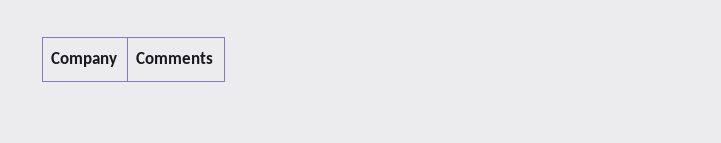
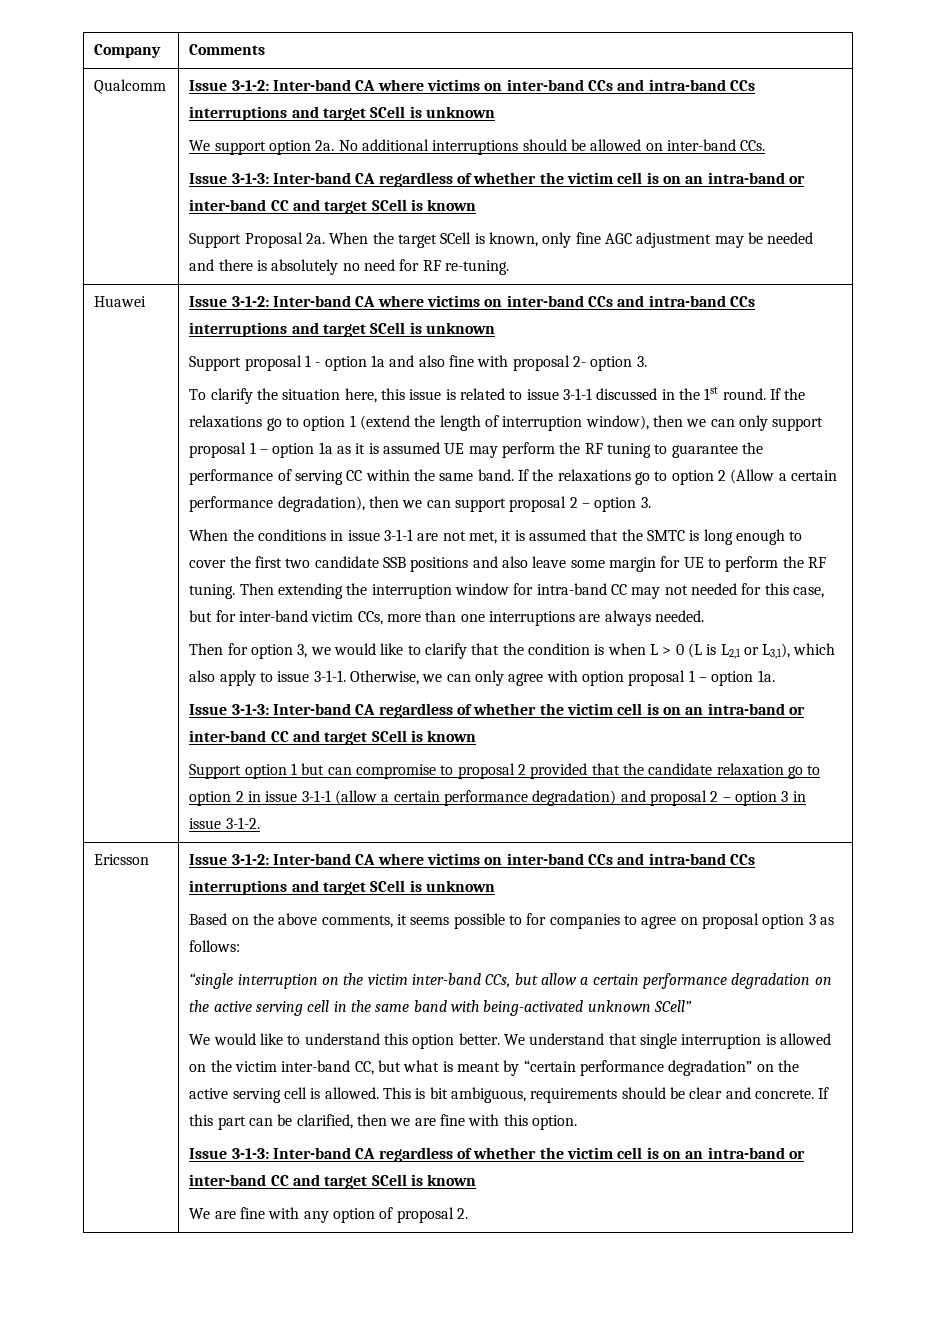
+ Qualcomm | Issue 3-1-2: Inter-band CA where victims on inter-band CCs and intra-band CCs interruptions and target SCell is unknown
+ We support option 2a. No additional interruptions should be allowed on inter-band CCs.
+ Issue 3-1-3: Inter-band CA regardless of whether the victim cell is on an intra-band or inter-band CC and target SCell is known
+ Support Proposal 2a. When the target SCell is known, only fine AGC adjustment may be needed and there is absolutely no need for RF re-tuning.
+ Huawei | Issue 3-1-2: Inter-band CA where victims on inter-band CCs and intra-band CCs interruptions and target SCell is unknown
+ Support proposal 1 - option 1a and also fine with proposal 2- option 3.
+ To clarify the situation here, this issue is related to issue 3-1-1 discussed in the 1st round. If the relaxations go to option 1 (extend the length of interruption window), then we can only support proposal 1 – option 1a as it is assumed UE may perform the RF tuning to guarantee the performance of serving CC within the same band. If the relaxations go to option 2 (Allow a certain performance degradation), then we can support proposal 2 – option 3.
+ When the conditions in issue 3-1-1 are not met, it is assumed that the SMTC is long enough to cover the first two candidate SSB positions and also leave some margin for UE to perform the RF tuning. Then extending the interruption window for intra-band CC may not needed for this case, but for inter-band victim CCs, more than one interruptions are always needed.
+ Then for option 3, we would like to clarify that the condition is when L > 0 (L is L2,1 or L3,1), which also apply to issue 3-1-1. Otherwise, we can only agree with option proposal 1 – option 1a.
+ Issue 3-1-3: Inter-band CA regardless of whether the victim cell is on an intra-band or inter-band CC and target SCell is known
+ Support option 1 but can compromise to proposal 2 provided that the candidate relaxation go to option 2 in issue 3-1-1 (allow a certain performance degradation) and proposal 2 – option 3 in issue 3-1-2.
+ Ericsson | Issue 3-1-2: Inter-band CA where victims on inter-band CCs and intra-band CCs interruptions and target SCell is unknown
+ Based on the above comments, it seems possible to for companies to agree on proposal option 3 as follows:
+ “single interruption on the victim inter-band CCs, but allow a certain performance degradation on the active serving cell in the same band with being-activated unknown SCell”
+ We would like to understand this option better. We understand that single interruption is allowed on the victim inter-band CC, but what is meant by “certain performance degradation” on the active serving cell is allowed. This is bit ambiguous, requirements should be clear and concrete. If this part can be clarified, then we are fine with this option.
+ Issue 3-1-3: Inter-band CA regardless of whether the victim cell is on an intra-band or inter-band CC and target SCell is known
+ We are fine with any option of proposal 2.

